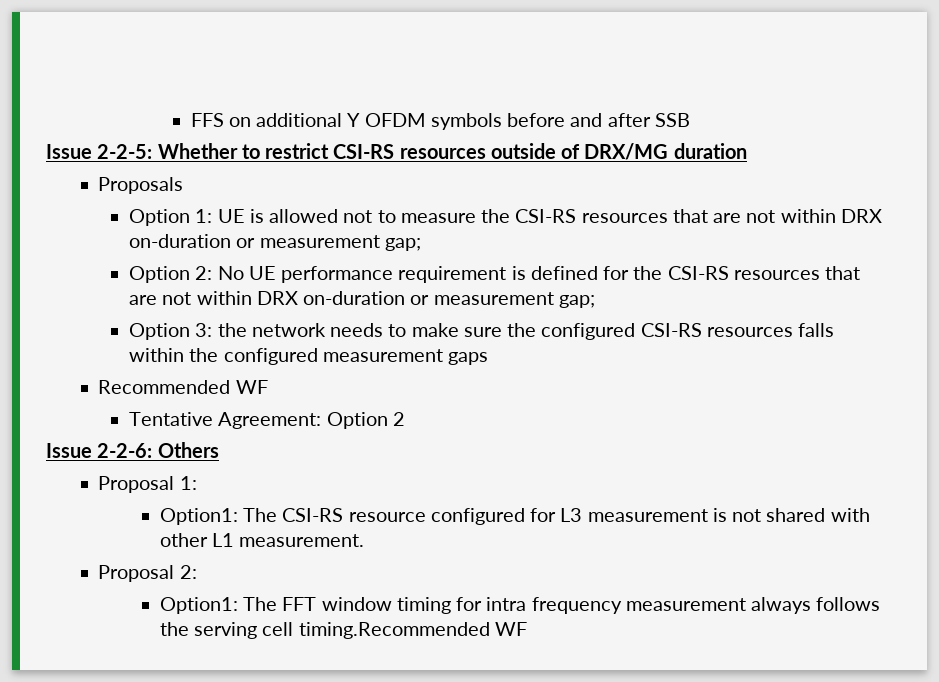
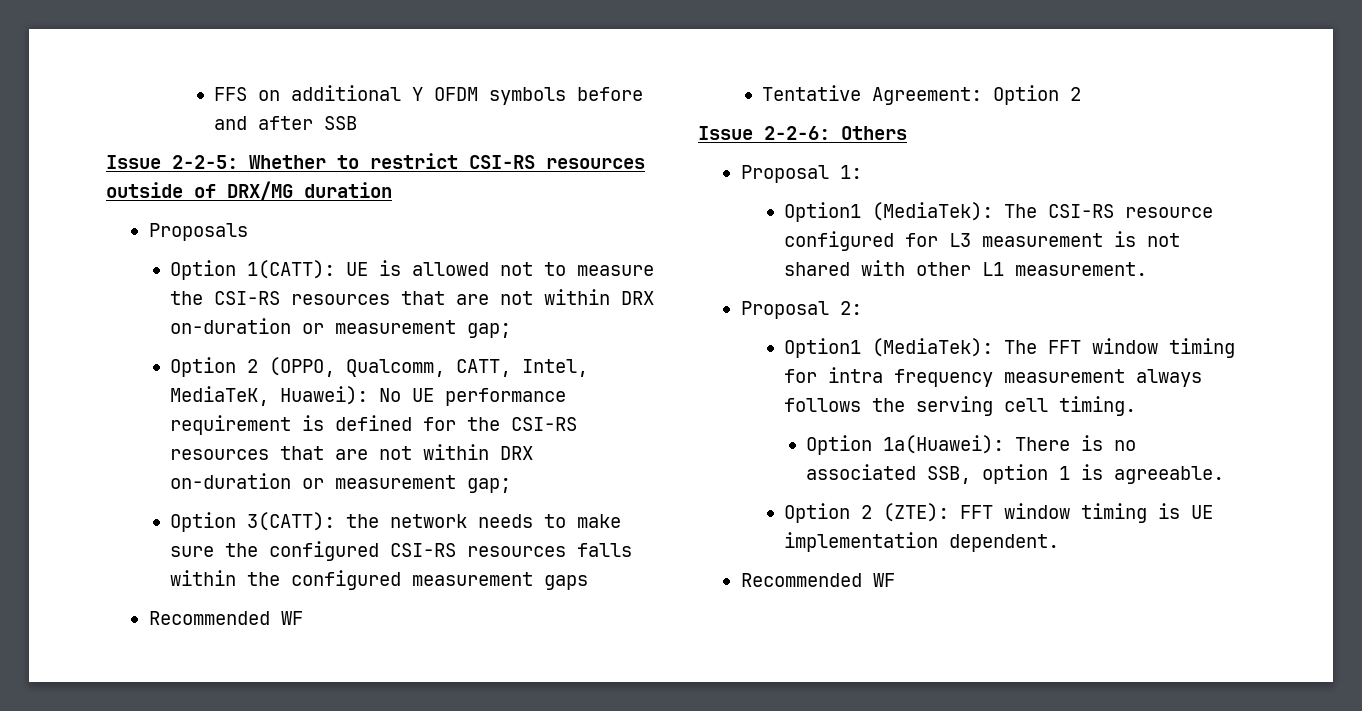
- Option 1: UE is allowed not to measure the CSI-RS resources that are not within DRX on-duration or measurement gap;
+ Option 1(CATT): UE is allowed not to measure the CSI-RS resources that are not within DRX on-duration or measurement gap;
- Option 2: No UE performance requirement is defined for the CSI-RS resources that are not within DRX on-duration or measurement gap;
+ Option 2 (OPPO, Qualcomm, CATT, Intel, MediaTeK, Huawei): No UE performance requirement is defined for the CSI-RS resources that are not within DRX on-duration or measurement gap;
- Option 3: the network needs to make sure the configured CSI-RS resources falls within the configured measurement gaps
+ Option 3(CATT): the network needs to make sure the configured CSI-RS resources falls within the configured measurement gaps
- Option1: The CSI-RS resource configured for L3 measurement is not shared with other L1 measurement.
+ Option1 (MediaTek): The CSI-RS resource configured for L3 measurement is not shared with other L1 measurement.
- Option1: The FFT window timing for intra frequency measurement always follows the serving cell timing.Recommended WF
+ Option1 (MediaTek): The FFT window timing for intra frequency measurement always follows the serving cell timing.
+ Option 1a(Huawei): There is no associated SSB, option 1 is agreeable.
+ Option 2 (ZTE): FFT window timing is UE implementation dependent.
+ Recommended WF

